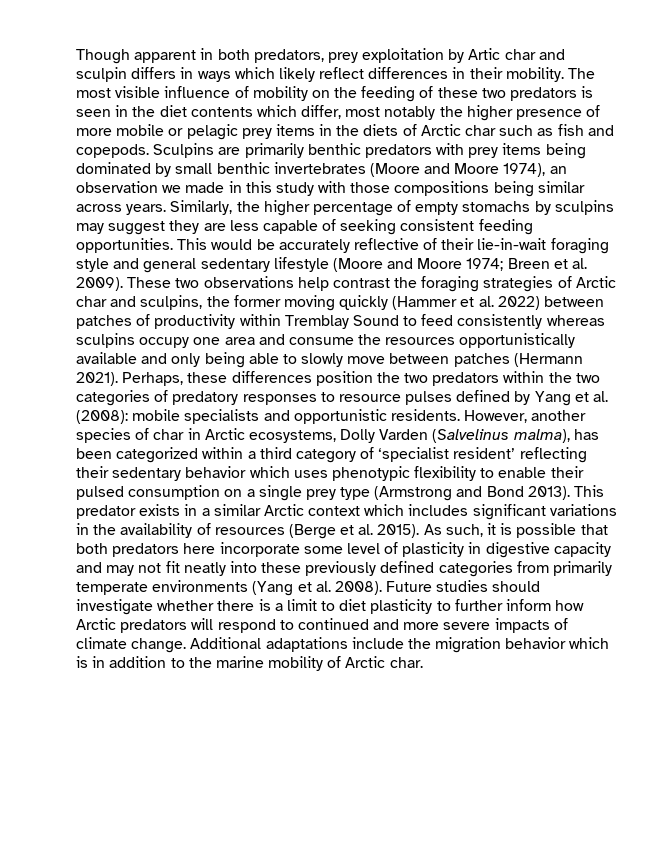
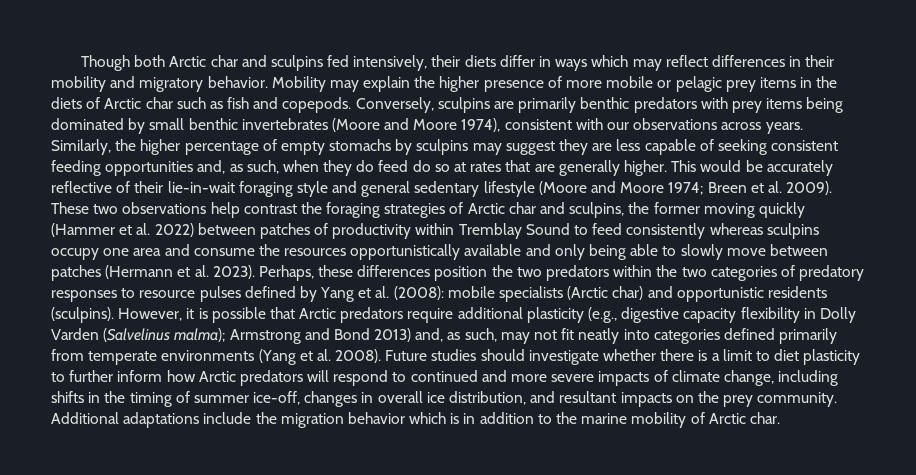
- Though apparent in both predators, prey exploitation by Artic char and sculpin differs in ways which likely reflect differences in their mobility. The most visible influence of mobility on the feeding of these two predators is seen in the diet contents which differ, most notably the higher presence of more mobile or pelagic prey items in the diets of Arctic char such as fish and copepods.
+ Though both Arctic char and sculpins fed intensively, their diets differ in ways which may reflect differences in their mobility and migratory behavior. Mobility may explain the higher presence of more mobile or pelagic prey items in the diets of Arctic char such as fish and copepods.
- Sculpins are primarily benthic predators with prey items being dominated by small benthic invertebrates (Moore and Moore 1974), an observation we made in this study with those compositions being similar across years.
+ Conversely, sculpins are primarily benthic predators with prey items being dominated by small benthic invertebrates (Moore and Moore 1974), consistent with our observations across years.
- Similarly, the higher percentage of empty stomachs by sculpins may suggest they are less capable of seeking consistent feeding opportunities.
+ Similarly, the higher percentage of empty stomachs by sculpins may suggest they are less capable of seeking consistent feeding opportunities and, as such, when they do feed do so at rates that are generally higher.
- These two observations help contrast the foraging strategies of Arctic char and sculpins, the former moving quickly (Hammer et al. 2022) between patches of productivity within Tremblay Sound to feed consistently whereas sculpins occupy one area and consume the resources opportunistically available and only being able to slowly move between patches (Hermann 2021).
+ These two observations help contrast the foraging strategies of Arctic char and sculpins, the former moving quickly (Hammer et al. 2022) between patches of productivity within Tremblay Sound to feed consistently whereas sculpins occupy one area and consume the resources opportunistically available and only being able to slowly move between patches (Hermann et al. 2023).
- Perhaps, these differences position the two predators within the two categories of predatory responses to resource pulses defined by Yang et al. (2008): mobile specialists and opportunistic residents. However, another species of char in Arctic ecosystems, Dolly Varden (Salvelinus malma), has been categorized within a third category of ‘specialist resident’ reflecting their sedentary behavior which uses phenotypic flexibility to enable their pulsed consumption on a single prey type (Armstrong and Bond 2013). This predator exists in a similar Arctic context which includes significant variations in the availability of resources (Berge et al. 2015). As such, it is possible that both predators here incorporate some level of plasticity in digestive capacity and may not fit neatly into these previously defined categories from primarily temperate environments (Yang et al. 2008).
+ Perhaps, these differences position the two predators within the two categories of predatory responses to resource pulses defined by Yang et al. (2008): mobile specialists (Arctic char) and opportunistic residents (sculpins). However, it is possible that Arctic predators require additional plasticity (e.g., digestive capacity flexibility in Dolly Varden (Salvelinus malma); Armstrong and Bond 2013) and, as such, may not fit neatly into categories defined primarily from temperate environments (Yang et al. 2008).
- Future studies should investigate whether there is a limit to diet plasticity to further inform how Arctic predators will respond to continued and more severe impacts of climate change.
+ Future studies should investigate whether there is a limit to diet plasticity to further inform how Arctic predators will respond to continued and more severe impacts of climate change, including shifts in the timing of summer ice-off, changes in overall ice distribution, and resultant impacts on the prey community.

